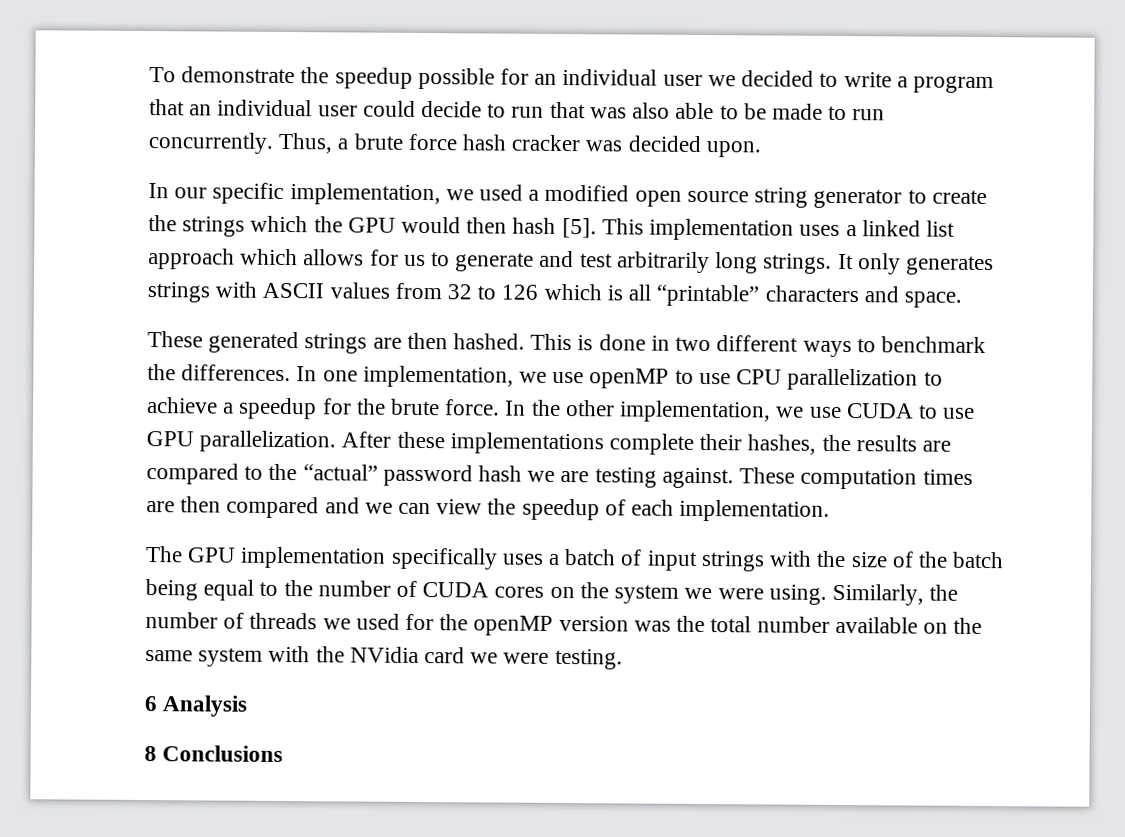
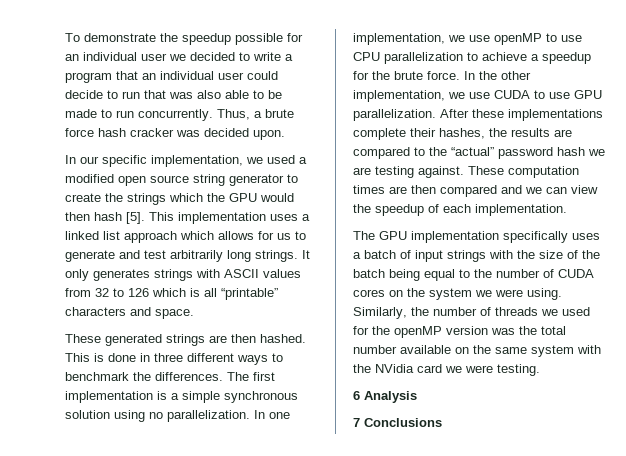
- This is done in two different ways to benchmark the differences.
+ This is done in three different ways to benchmark the differences.
+ The first implementation is a simple synchronous solution using no parallelization.
- 8 Conclusions
+ 7 Conclusions

